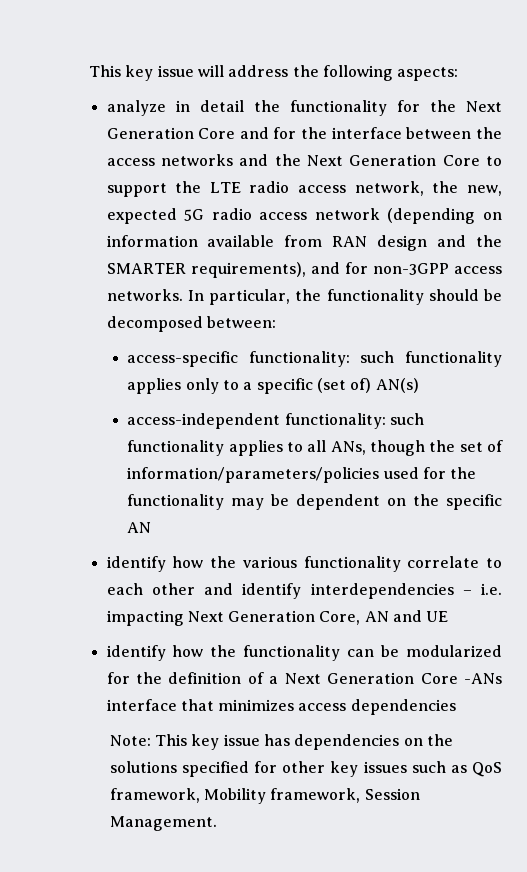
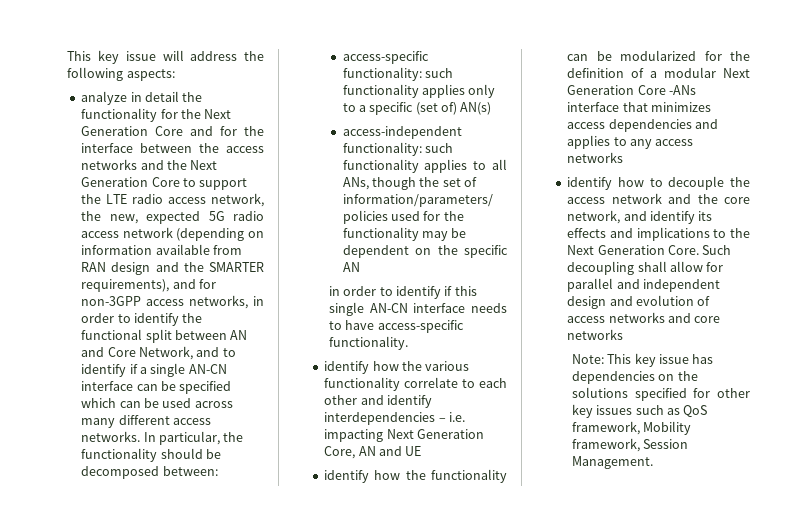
- analyze in detail the functionality for the Next Generation Core and for the interface between the access networks and the Next Generation Core to support the LTE radio access network, the new, expected 5G radio access network (depending on information available from RAN design and the SMARTER requirements), and for non-3GPP access networks.
+ analyze in detail the functionality for the Next Generation Core and for the interface between the access networks and the Next Generation Core to support the LTE radio access network, the new, expected 5G radio access network (depending on information available from RAN design and the SMARTER requirements), and for non-3GPP access networks, in order to identify the functional split between AN and Core Network, and to identify if a single AN-CN interface can be specified which can be used across many different access networks.
+ in order to identify if this single AN-CN interface needs to have access-specific functionality.
- identify how the functionality can be modularized for the definition of a Next Generation Core -ANs interface that minimizes access dependencies
+ identify how the functionality can be modularized for the definition of a modular Next Generation Core -ANs interface that minimizes access dependencies and applies to any access networks
+ identify how to decouple the access network and the core network, and identify its effects and implications to the Next Generation Core. Such decoupling shall allow for parallel and independent design and evolution of access networks and core networks

